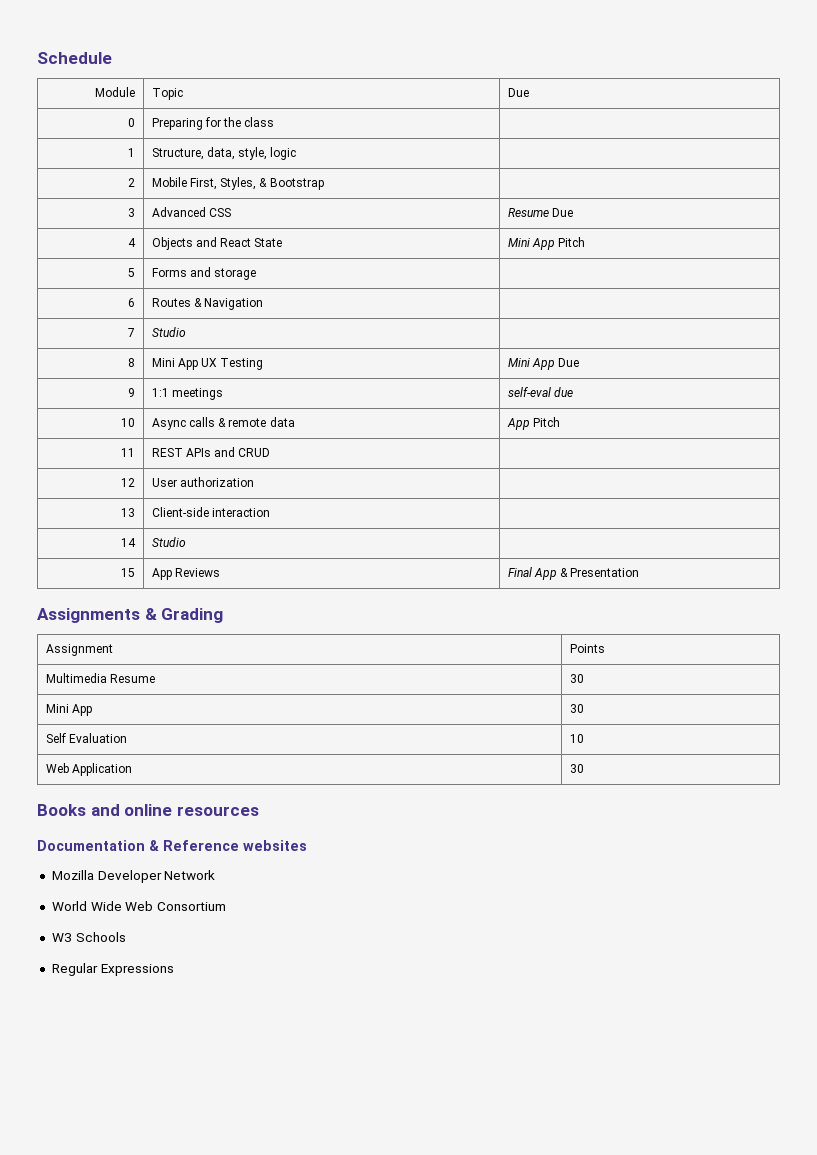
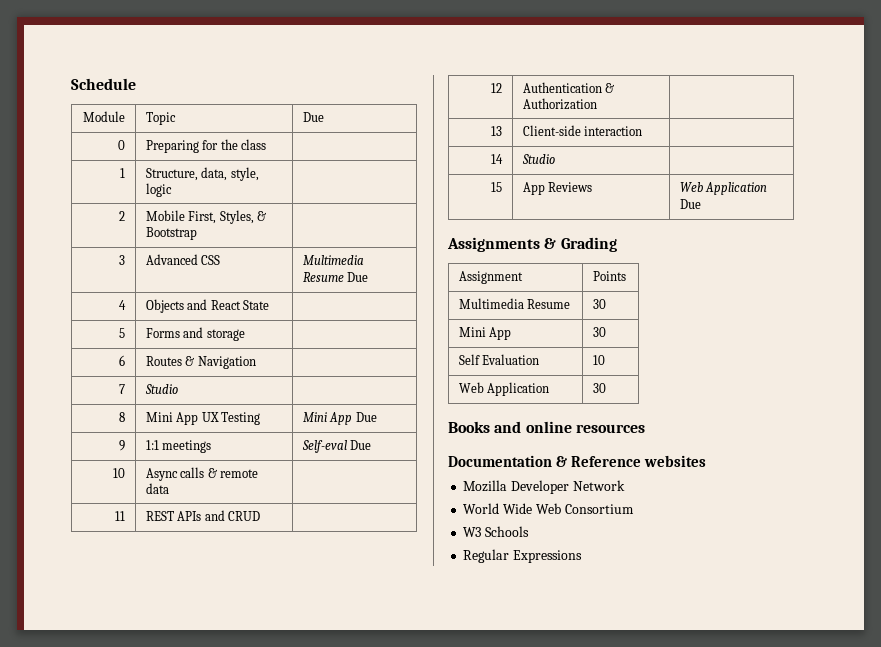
- 3 | Advanced CSS | Resume Due
+ 3 | Advanced CSS | Multimedia Resume Due
- 4 | Objects and React State | Mini App Pitch
+ 4 | Objects and React State |
- 9 | 1:1 meetings | self-eval due
+ 9 | 1:1 meetings | Self-eval Due
- 10 | Async calls & remote data | App Pitch
+ 10 | Async calls & remote data |
- 12 | User authorization |
+ 12 | Authentication & Authorization |
- 15 | App Reviews | Final App & Presentation
+ 15 | App Reviews | Web Application Due

